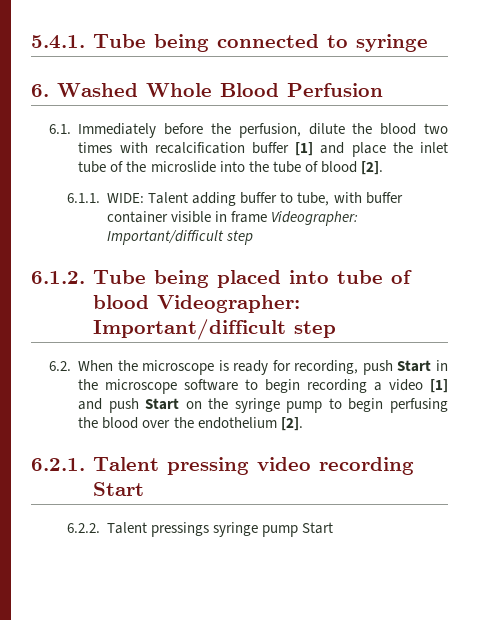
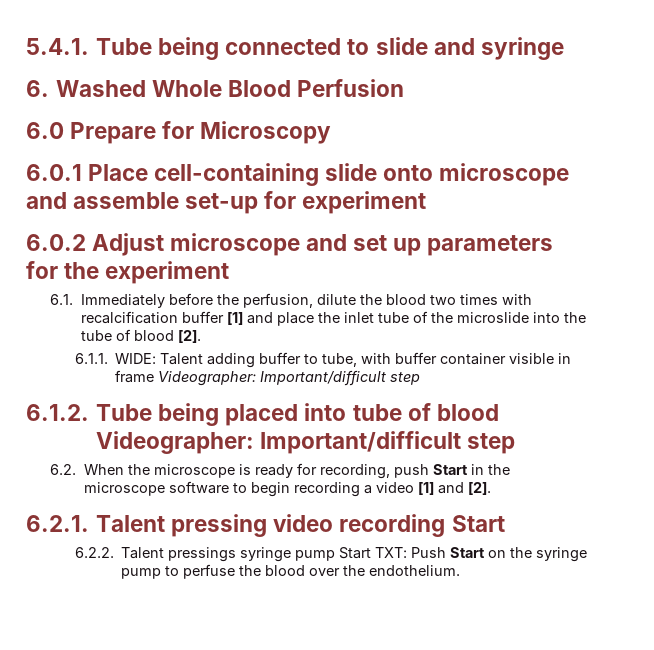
- 5.4.1. Tube being connected to syringe
+ 5.4.1. Tube being connected to slide and syringe
+ 6.0 Prepare for Microscopy
+ 6.0.1 Place cell-containing slide onto microscope and assemble set-up for experiment
+ 6.0.2 Adjust microscope and set up parameters for the experiment
- 6.2. When the microscope is ready for recording, push Start in the microscope software to begin recording a video [1] and push Start on the syringe pump to begin perfusing the blood over the endothelium [2].
+ 6.2. When the microscope is ready for recording, push Start in the microscope software to begin recording a video [1] and [2].
- 6.2.2. Talent pressings syringe pump Start
+ 6.2.2. Talent pressings syringe pump Start TXT: Push Start on the syringe pump to perfuse the blood over the endothelium.

